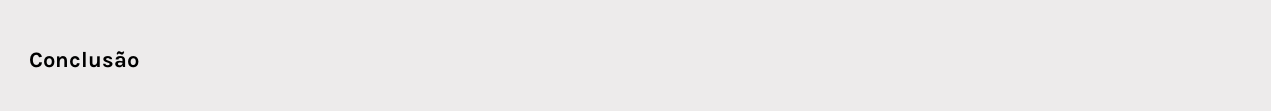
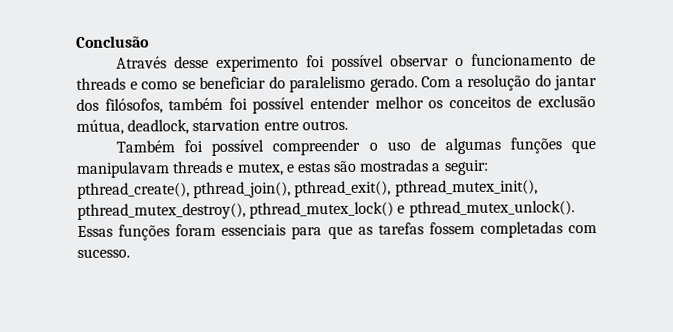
+ Através desse experimento foi possível observar o funcionamento de threads e como se beneficiar do paralelismo gerado. Com a resolução do jantar dos filósofos, também foi possível entender melhor os conceitos de exclusão mútua, deadlock, starvation entre outros.
+ Também foi possível compreender o uso de algumas funções que manipulavam threads e mutex, e estas são mostradas a seguir: pthread_create(), pthread_join(), pthread_exit(), pthread_mutex_init(), pthread_mutex_destroy(), pthread_mutex_lock() e pthread_mutex_unlock(). Essas funções foram essenciais para que as tarefas fossem completadas com sucesso.

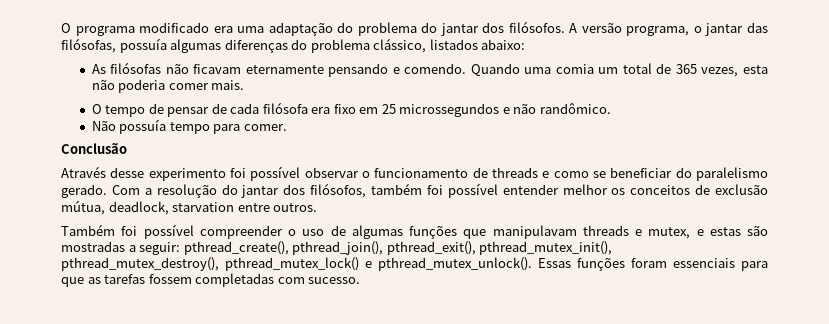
+ O programa modificado era uma adaptação do problema do jantar dos filósofos. A versão programa, o jantar das filósofas, possuía algumas diferenças do problema clássico, listados abaixo:
+ As filósofas não ficavam eternamente pensando e comendo. Quando uma comia um total de 365 vezes, esta não poderia comer mais.
+ O tempo de pensar de cada filósofa era fixo em 25 microssegundos e não randômico.
+ Não possuía tempo para comer.

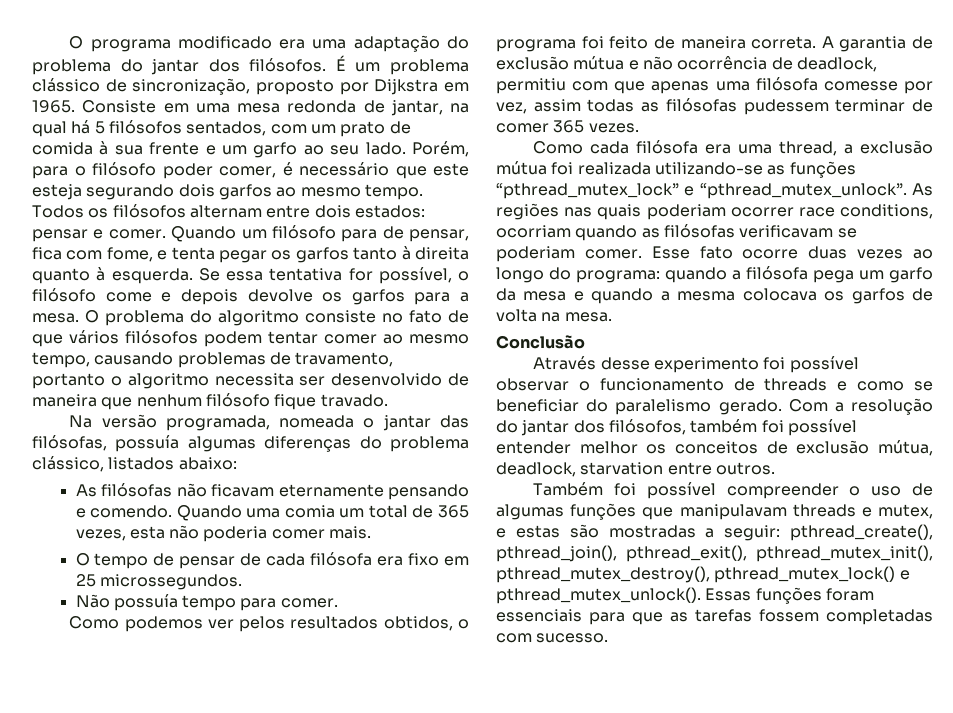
- A versão programa, o jantar das filósofas, possuía algumas diferenças do problema clássico, listados abaixo:
+ É um problema clássico de sincronização, proposto por Dijkstra em 1965. Consiste em uma mesa redonda de jantar, na qual há 5 filósofos sentados, com um prato de comida à sua frente e um garfo ao seu lado. Porém, para o filósofo poder comer, é necessário que este esteja segurando dois garfos ao mesmo tempo. Todos os filósofos alternam entre dois estados: pensar e comer. Quando um filósofo para de pensar, fica com fome, e tenta pegar os garfos tanto à direita quanto à esquerda. Se essa tentativa for possível, o filósofo come e depois devolve os garfos para a mesa. O problema do algoritmo consiste no fato de que vários filósofos podem tentar comer ao mesmo tempo, causando problemas de travamento, portanto o algoritmo necessita ser desenvolvido de maneira que nenhum filósofo fique travado.
+ Na versão programada, nomeada o jantar das filósofas, possuía algumas diferenças do problema clássico, listados abaixo:
- O tempo de pensar de cada filósofa era fixo em 25 microssegundos e não randômico.
+ O tempo de pensar de cada filósofa era fixo em 25 microssegundos.
+ Como podemos ver pelos resultados obtidos, o programa foi feito de maneira correta. A garantia de exclusão mútua e não ocorrência de deadlock, permitiu com que apenas uma filósofa comesse por vez, assim todas as filósofas pudessem terminar de comer 365 vezes.
+ Como cada filósofa era uma thread, a exclusão mútua foi realizada utilizando-se as funções “pthread_mutex_lock” e “pthread_mutex_unlock”. As regiões nas quais poderiam ocorrer race conditions, ocorriam quando as filósofas verificavam se poderiam comer. Esse fato ocorre duas vezes ao longo do programa: quando a filósofa pega um garfo da mesa e quando a mesma colocava os garfos de volta na mesa.

